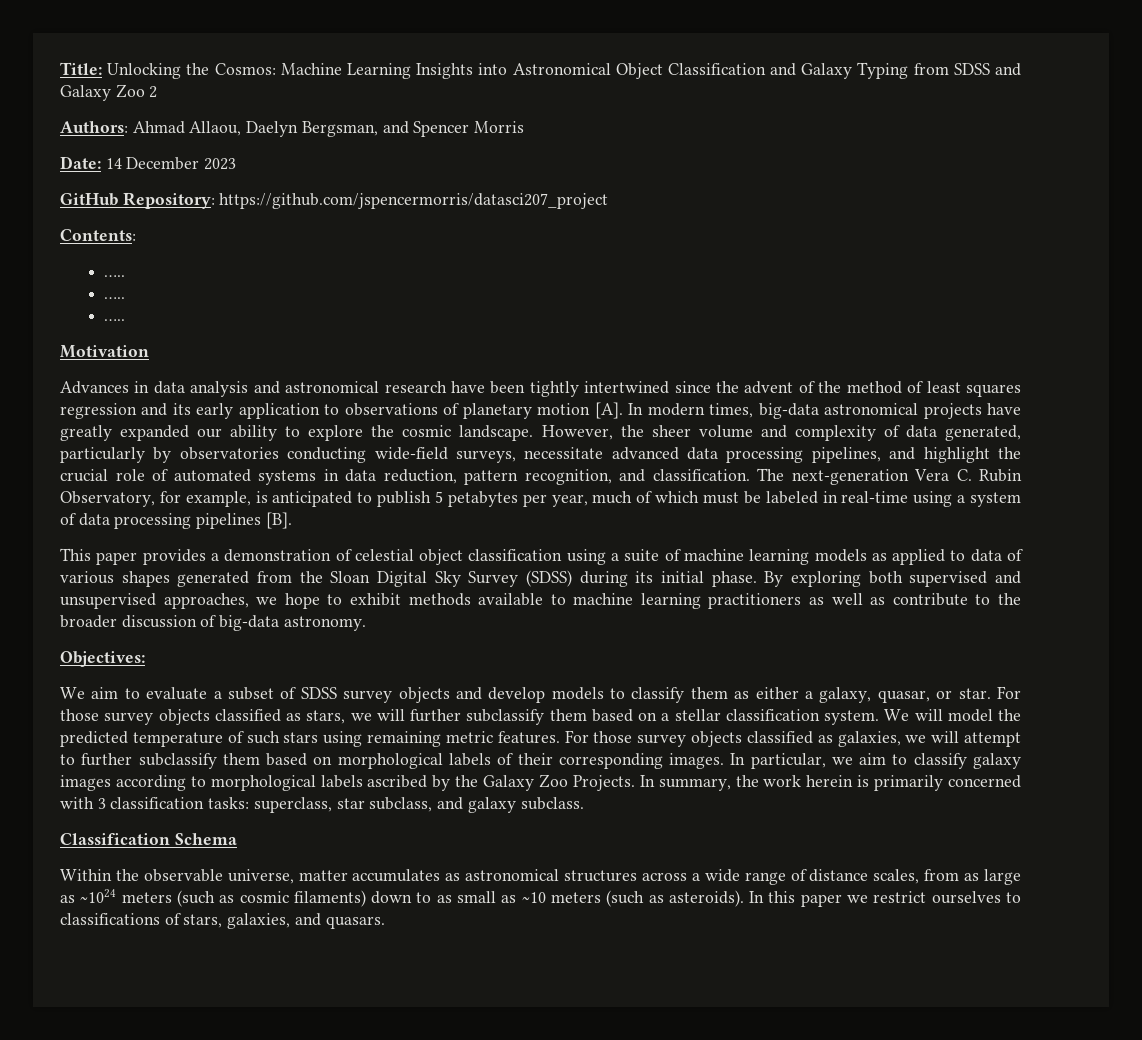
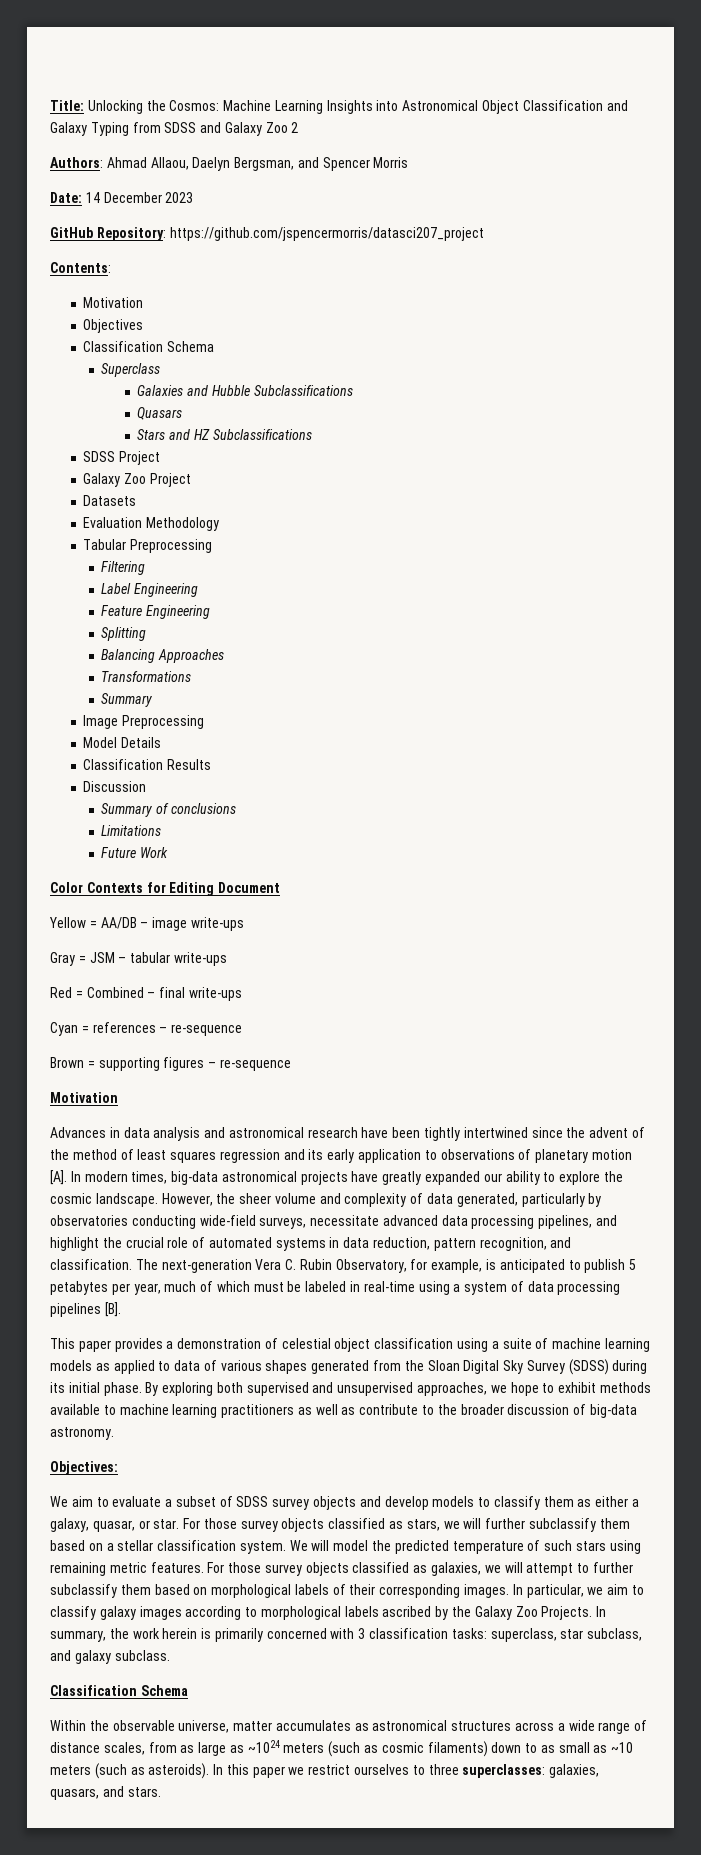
  Contents:
- …..
- …..
- …..
+ Motivation
+ Objectives
+ Classification Schema
+ Superclass
+ Galaxies and Hubble Subclassifications
+ Quasars
+ Stars and HZ Subclassifications
+ SDSS Project
+ Galaxy Zoo Project
+ Datasets
+ Evaluation Methodology
+ Tabular Preprocessing
+ Filtering
+ Label Engineering
+ Feature Engineering
+ Splitting
+ Balancing Approaches
+ Transformations
+ Summary
+ Image Preprocessing
+ Model Details
+ Classification Results
+ Discussion
+ Summary of conclusions
+ Limitations
+ Future Work
+ Color Contexts for Editing Document
+ Yellow = AA/DB – image write-ups
+ Gray = JSM – tabular write-ups
+ Red = Combined – final write-ups
+ Cyan = references – re-sequence
+ Brown = supporting figures – re-sequence
- In this paper we restrict ourselves to classifications of stars, galaxies, and quasars.
+ In this paper we restrict ourselves to three superclasses: galaxies, quasars, and stars.

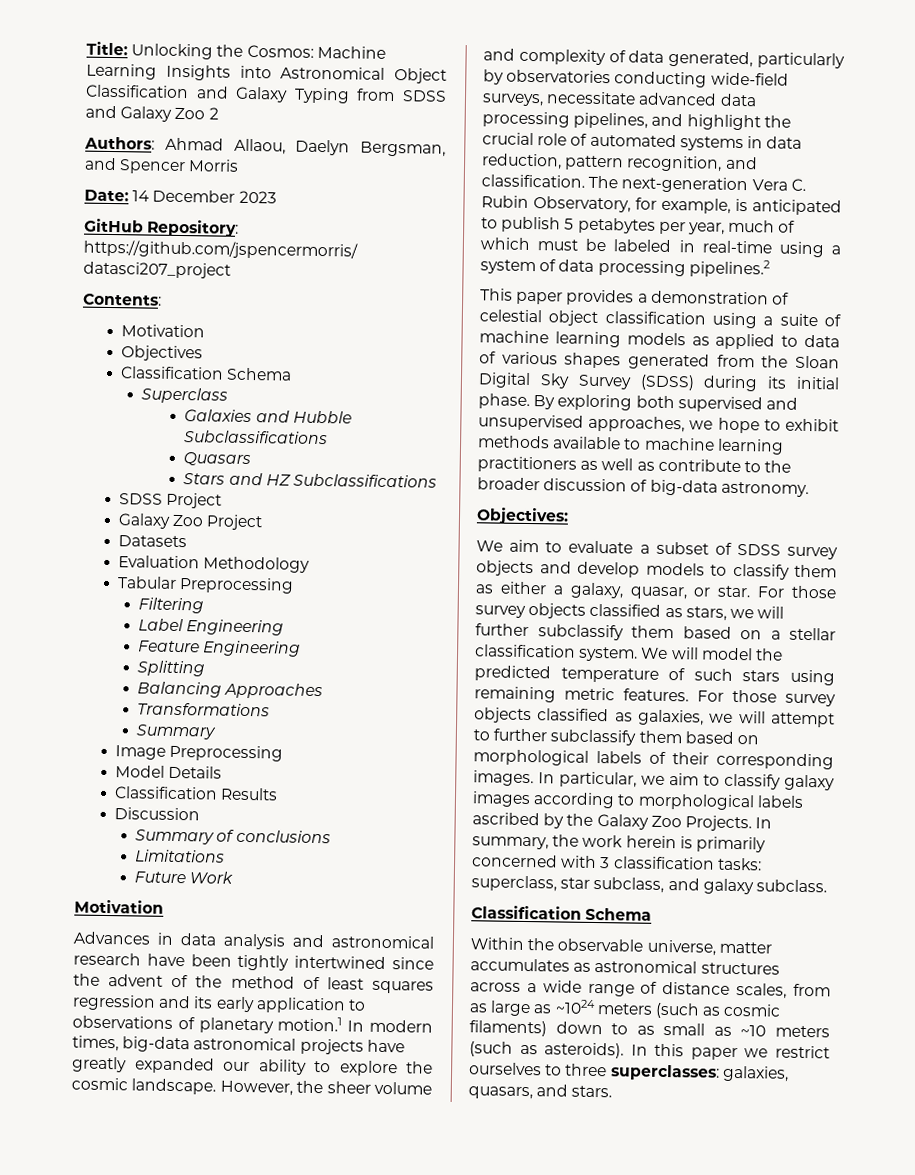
- Color Contexts for Editing Document
- Yellow = AA/DB – image write-ups
- Gray = JSM – tabular write-ups
- Red = Combined – final write-ups
- Cyan = references – re-sequence
- Brown = supporting figures – re-sequence
- Advances in data analysis and astronomical research have been tightly intertwined since the advent of the method of least squares regression and its early application to observations of planetary motion [A]. In modern times, big-data astronomical projects have greatly expanded our ability to explore the cosmic landscape.
+ Advances in data analysis and astronomical research have been tightly intertwined since the advent of the method of least squares regression and its early application to observations of planetary motion.1 In modern times, big-data astronomical projects have greatly expanded our ability to explore the cosmic landscape.
- The next-generation Vera C. Rubin Observatory, for example, is anticipated to publish 5 petabytes per year, much of which must be labeled in real-time using a system of data processing pipelines [B].
+ The next-generation Vera C. Rubin Observatory, for example, is anticipated to publish 5 petabytes per year, much of which must be labeled in real-time using a system of data processing pipelines.2

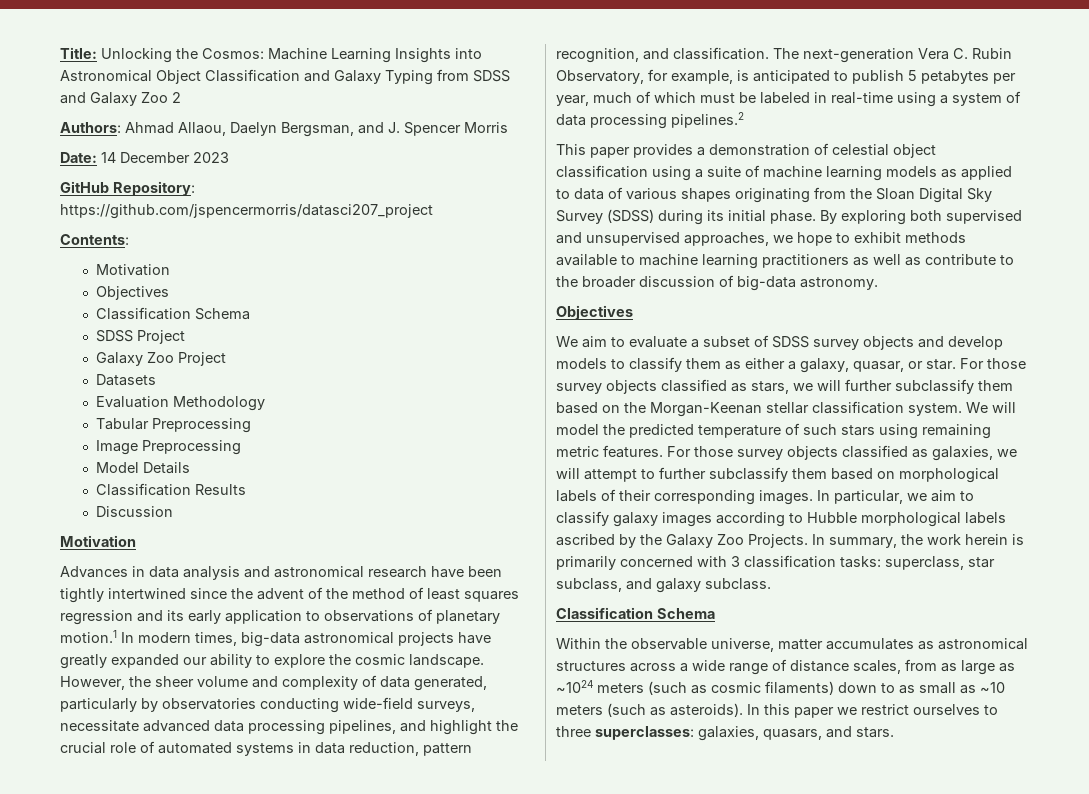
- Authors: Ahmad Allaou, Daelyn Bergsman, and Spencer Morris
+ Authors: Ahmad Allaou, Daelyn Bergsman, and J. Spencer Morris
- Superclass
- Galaxies and Hubble Subclassifications
- Quasars
- Stars and HZ Subclassifications
- Filtering
- Label Engineering
- Feature Engineering
- Splitting
- Balancing Approaches
- Transformations
- Summary
- Summary of conclusions
- Limitations
- Future Work
- This paper provides a demonstration of celestial object classification using a suite of machine learning models as applied to data of various shapes generated from the Sloan Digital Sky Survey (SDSS) during its initial phase.
+ This paper provides a demonstration of celestial object classification using a suite of machine learning models as applied to data of various shapes originating from the Sloan Digital Sky Survey (SDSS) during its initial phase.
  By exploring both supervised and unsupervised approaches, we hope to exhibit methods available to machine learning practitioners as well as contribute to the broader discussion of big-data astronomy.
- Objectives:
+ Objectives
- For those survey objects classified as stars, we will further subclassify them based on a stellar classification system.
+ For those survey objects classified as stars, we will further subclassify them based on the Morgan-Keenan stellar classification system.
- In particular, we aim to classify galaxy images according to morphological labels ascribed by the Galaxy Zoo Projects.
+ In particular, we aim to classify galaxy images according to Hubble morphological labels ascribed by the Galaxy Zoo Projects.

